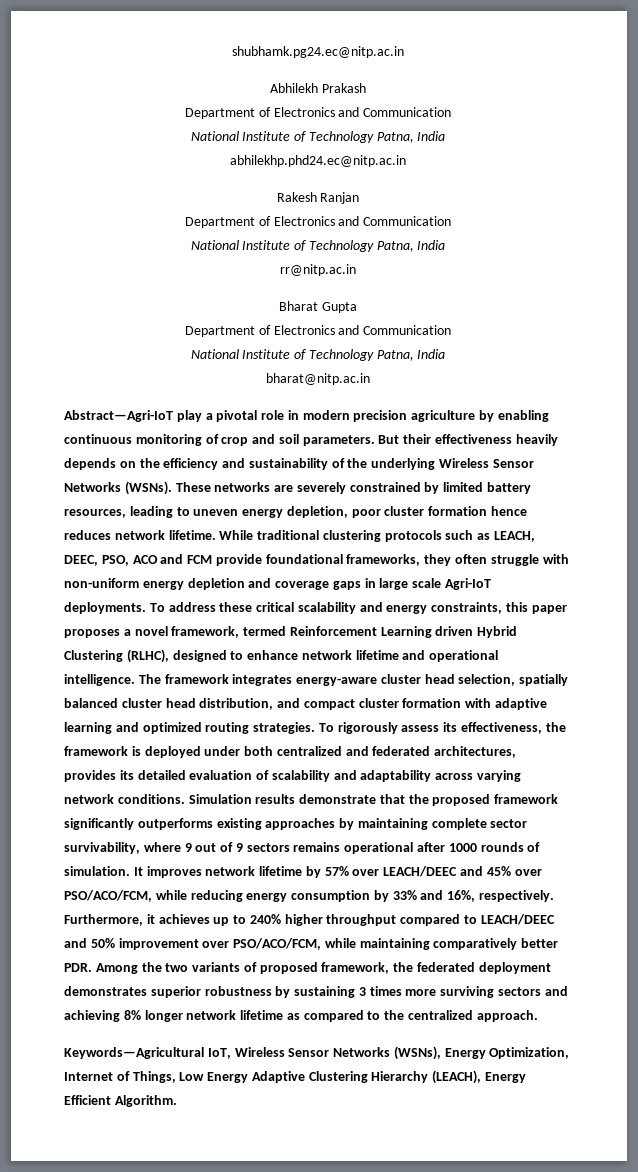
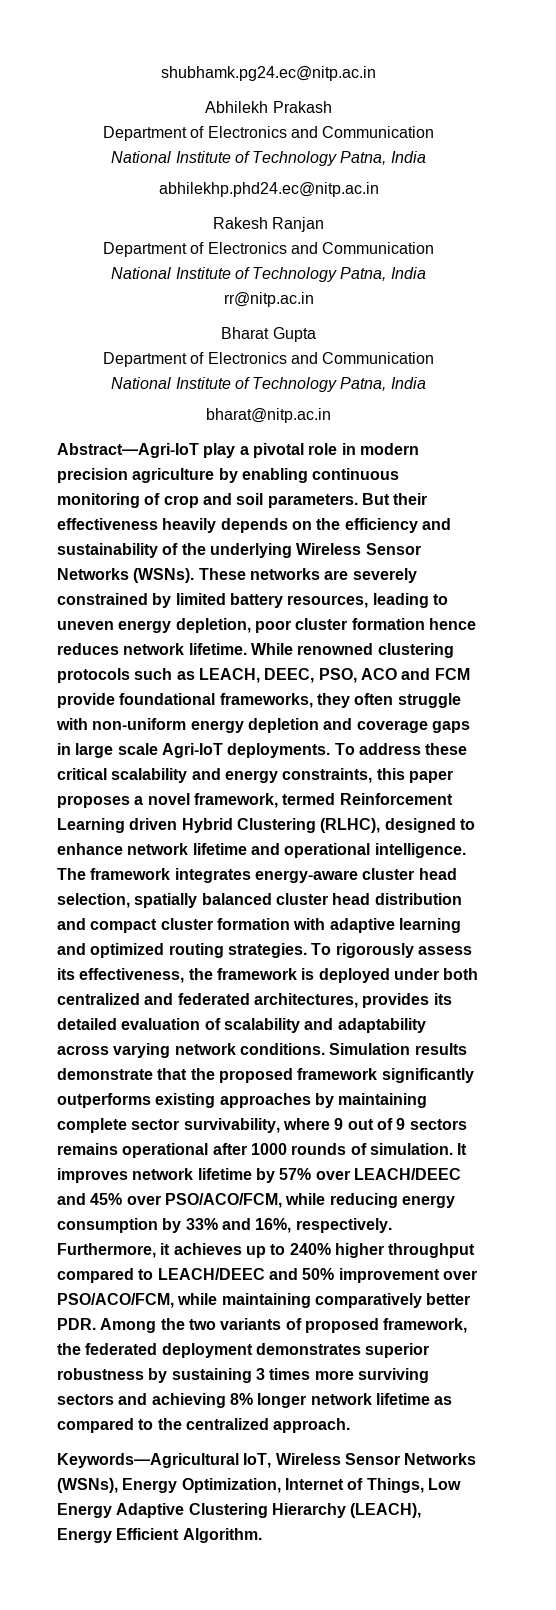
- While traditional clustering protocols such as LEACH, DEEC, PSO, ACO and FCM provide foundational frameworks, they often struggle with non-uniform energy depletion and coverage gaps in large scale Agri-IoT deployments.
+ While renowned clustering protocols such as LEACH, DEEC, PSO, ACO and FCM provide foundational frameworks, they often struggle with non-uniform energy depletion and coverage gaps in large scale Agri-IoT deployments.
- The framework integrates energy-aware cluster head selection, spatially balanced cluster head distribution, and compact cluster formation with adaptive learning and optimized routing strategies.
+ The framework integrates energy-aware cluster head selection, spatially balanced cluster head distribution and compact cluster formation with adaptive learning and optimized routing strategies.

